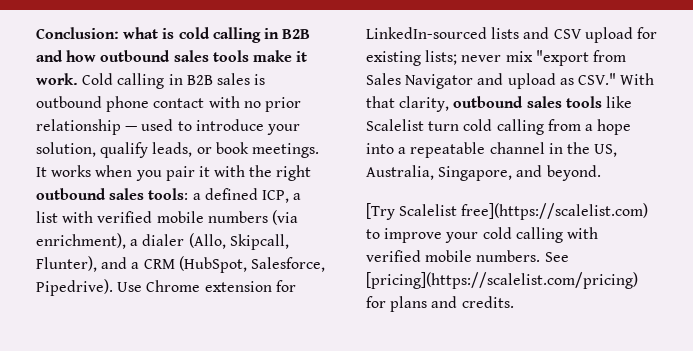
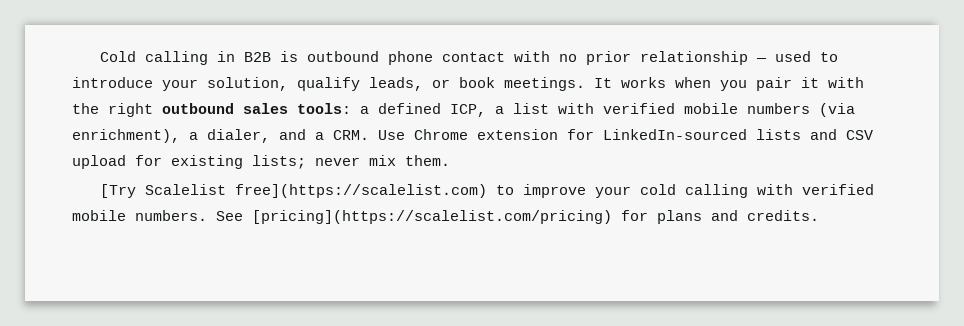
- Conclusion: what is cold calling in B2B and how outbound sales tools make it work. Cold calling in B2B sales is outbound phone contact with no prior relationship — used to introduce your solution, qualify leads, or book meetings.
+ Cold calling in B2B is outbound phone contact with no prior relationship — used to introduce your solution, qualify leads, or book meetings.
- It works when you pair it with the right outbound sales tools: a defined ICP, a list with verified mobile numbers (via enrichment), a dialer (Allo, Skipcall, Flunter), and a CRM (HubSpot, Salesforce, Pipedrive). Use Chrome extension for LinkedIn-sourced lists and CSV upload for existing lists; never mix "export from Sales Navigator and upload as CSV." With that clarity, outbound sales tools like Scalelist turn cold calling from a hope into a repeatable channel in the US, Australia, Singapore, and beyond.
+ It works when you pair it with the right outbound sales tools: a defined ICP, a list with verified mobile numbers (via enrichment), a dialer, and a CRM. Use Chrome extension for LinkedIn-sourced lists and CSV upload for existing lists; never mix them.

